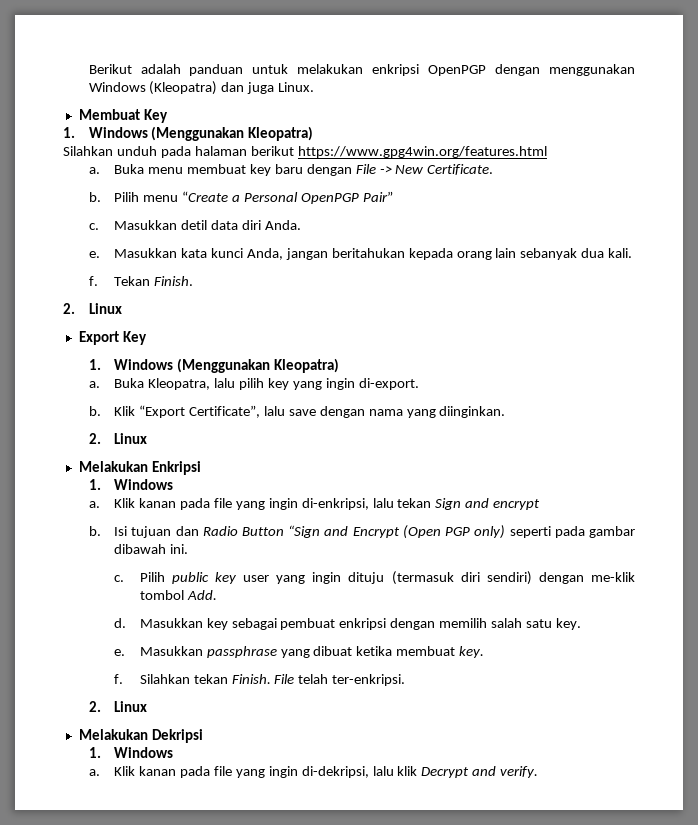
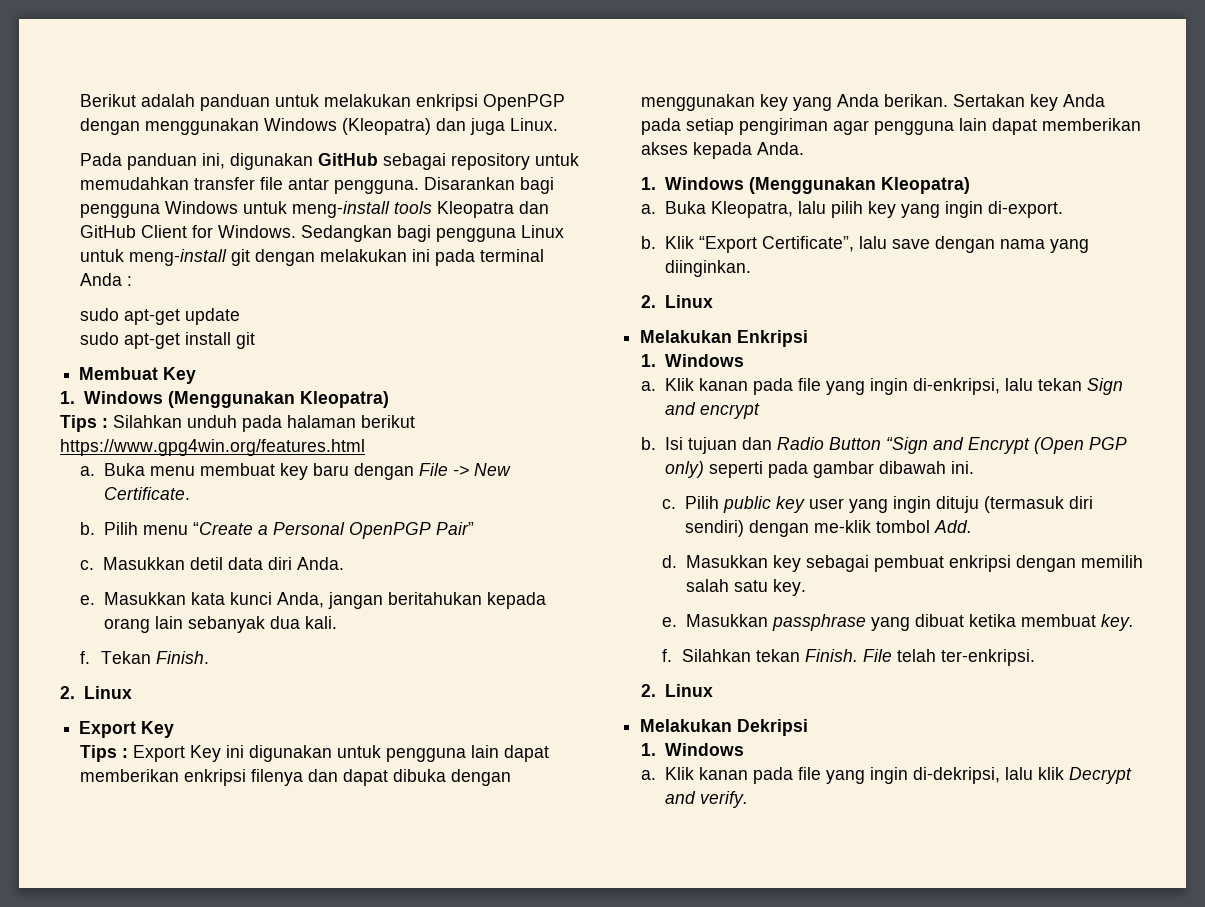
+ Pada panduan ini, digunakan GitHub sebagai repository untuk memudahkan transfer file antar pengguna. Disarankan bagi pengguna Windows untuk meng-install tools Kleopatra dan GitHub Client for Windows. Sedangkan bagi pengguna Linux untuk meng-install git dengan melakukan ini pada terminal Anda :
+ sudo apt-get update
+ sudo apt-get install git
- Silahkan unduh pada halaman berikut https://www.gpg4win.org/features.html
+ Tips : Silahkan unduh pada halaman berikut https://www.gpg4win.org/features.html
+ Tips : Export Key ini digunakan untuk pengguna lain dapat memberikan enkripsi filenya dan dapat dibuka dengan menggunakan key yang Anda berikan. Sertakan key Anda pada setiap pengiriman agar pengguna lain dapat memberikan akses kepada Anda.

